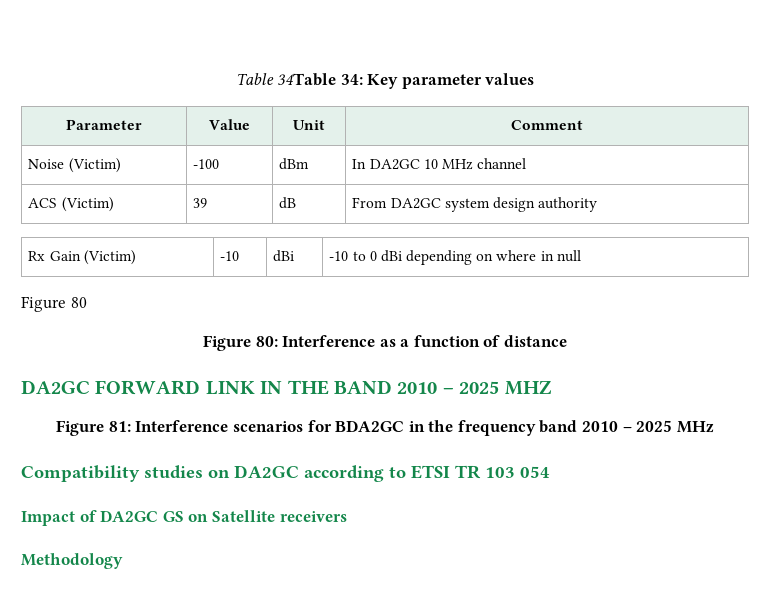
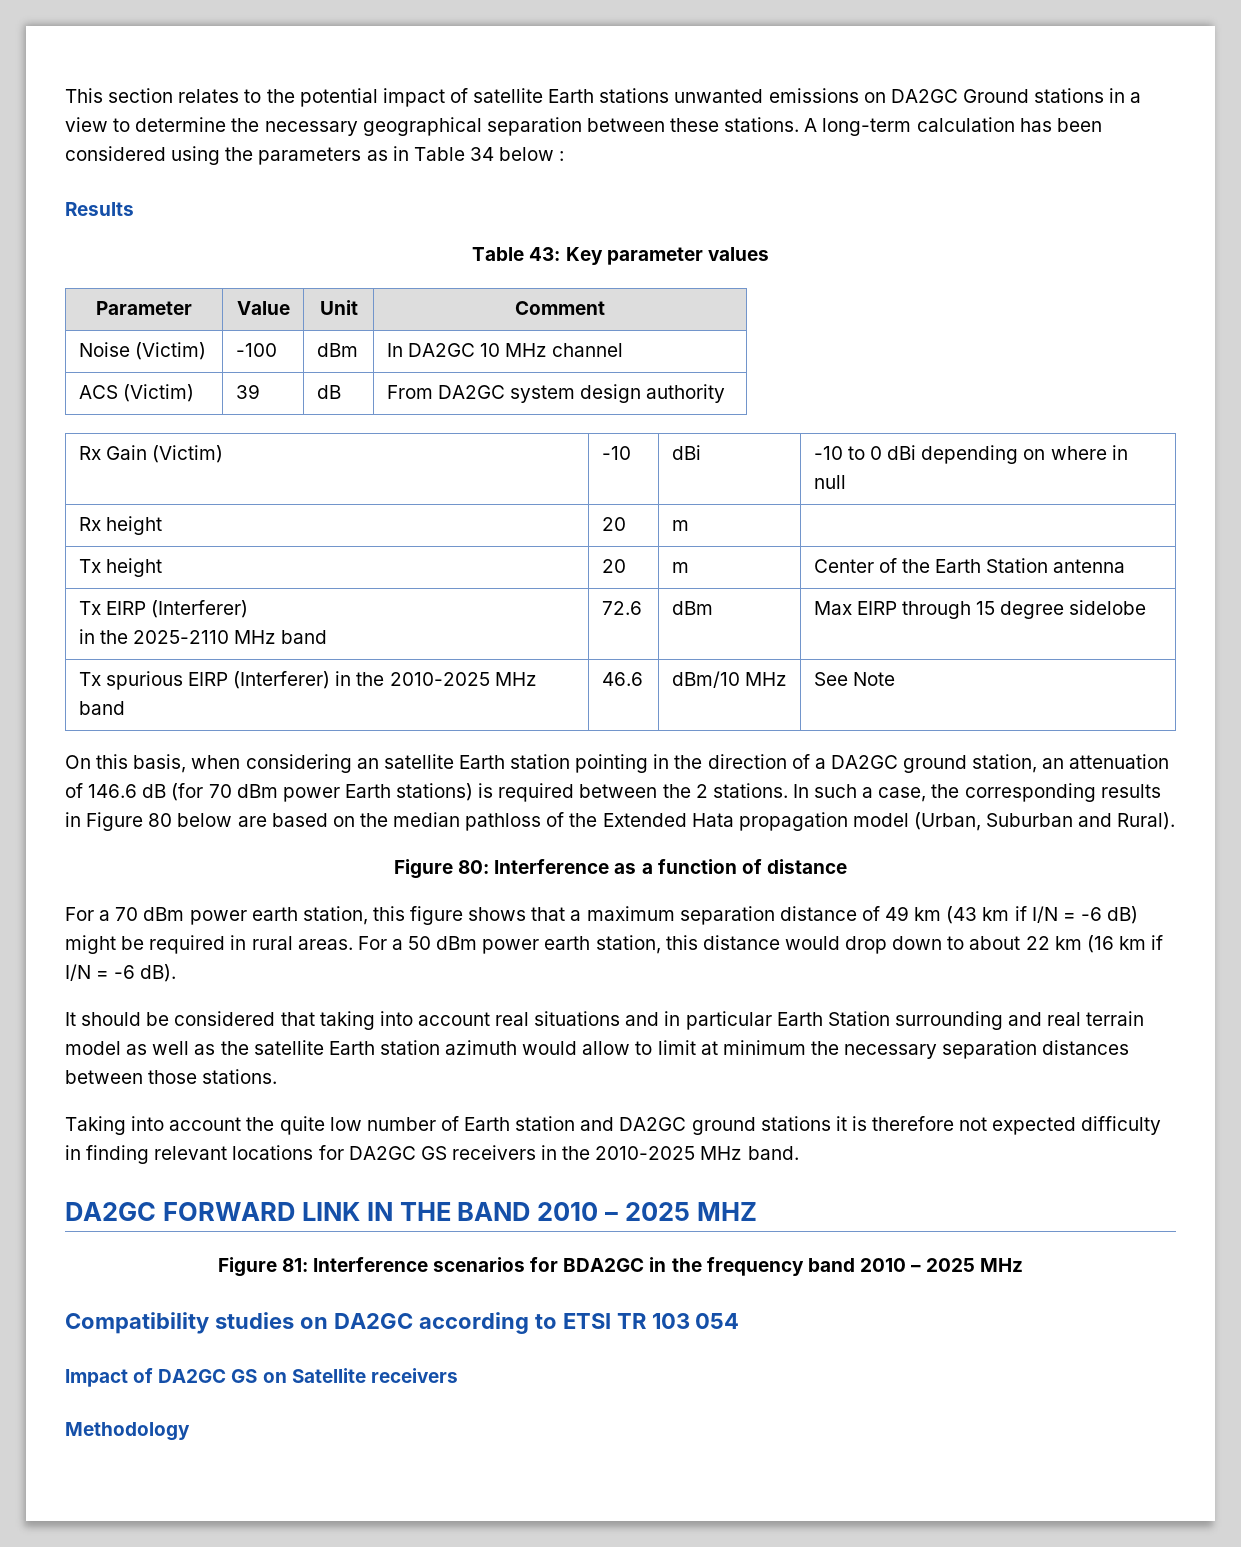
- Table 34Table 34: Key parameter values
+ This section relates to the potential impact of satellite Earth stations unwanted emissions on DA2GC Ground stations in a view to determine the necessary geographical separation between these stations. A long-term calculation has been considered using the parameters as in Table 34 below :
+ Results
+ Table 43: Key parameter values
- Figure 80
+ Rx height | 20 | m |
+ Tx height | 20 | m | Center of the Earth Station antenna
+ Tx EIRP (Interferer)
+ in the 2025-2110 MHz band | 72.6 | dBm | Max EIRP through 15 degree sidelobe
+ Tx spurious EIRP (Interferer) in the 2010-2025 MHz band | 46.6 | dBm/10 MHz | See Note
+ On this basis, when considering an satellite Earth station pointing in the direction of a DA2GC ground station, an attenuation of 146.6 dB (for 70 dBm power Earth stations) is required between the 2 stations. In such a case, the corresponding results in Figure 80 below are based on the median pathloss of the Extended Hata propagation model (Urban, Suburban and Rural).
+ For a 70 dBm power earth station, this figure shows that a maximum separation distance of 49 km (43 km if I/N = -6 dB) might be required in rural areas. For a 50 dBm power earth station, this distance would drop down to about 22 km (16 km if I/N = -6 dB).
+ It should be considered that taking into account real situations and in particular Earth Station surrounding and real terrain model as well as the satellite Earth station azimuth would allow to limit at minimum the necessary separation distances between those stations.
+ Taking into account the quite low number of Earth station and DA2GC ground stations it is therefore not expected difficulty in finding relevant locations for DA2GC GS receivers in the 2010-2025 MHz band.

